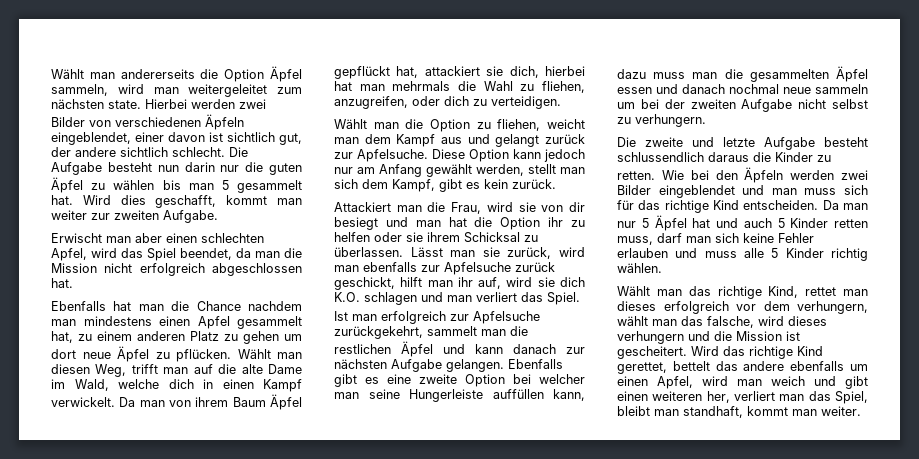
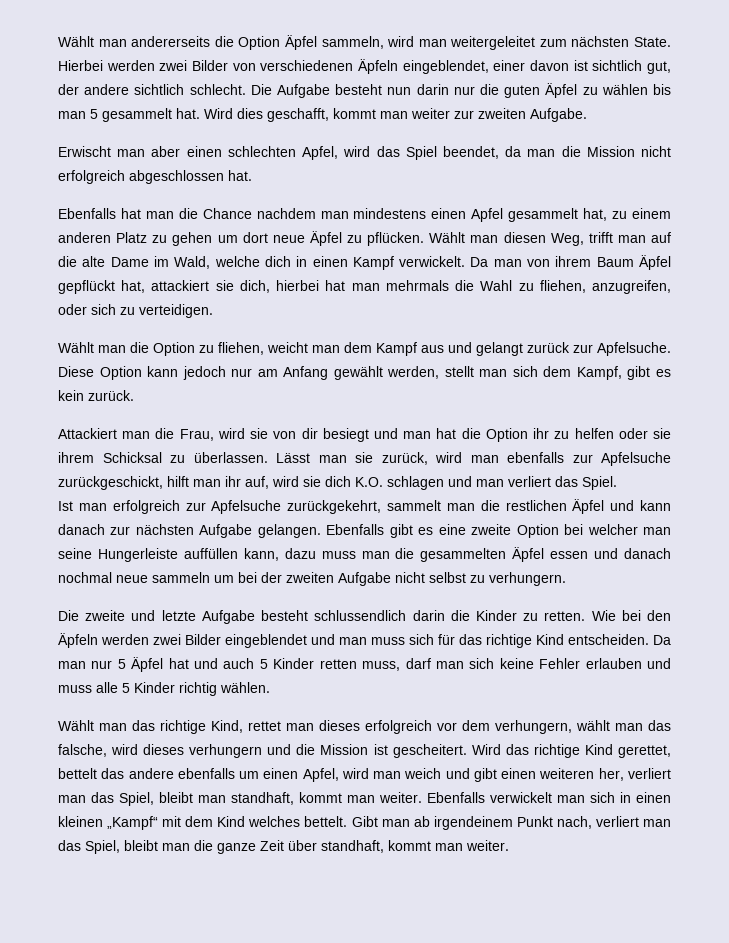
- Wählt man andererseits die Option Äpfel sammeln, wird man weitergeleitet zum nächsten state.
+ Wählt man andererseits die Option Äpfel sammeln, wird man weitergeleitet zum nächsten State.
- Da man von ihrem Baum Äpfel gepflückt hat, attackiert sie dich, hierbei hat man mehrmals die Wahl zu fliehen, anzugreifen, oder dich zu verteidigen.
+ Da man von ihrem Baum Äpfel gepflückt hat, attackiert sie dich, hierbei hat man mehrmals die Wahl zu fliehen, anzugreifen, oder sich zu verteidigen.
- Lässt man sie zurück, wird man ebenfalls zur Apfelsuche zurück geschickt, hilft man ihr auf, wird sie dich K.O. schlagen und man verliert das Spiel.
+ Lässt man sie zurück, wird man ebenfalls zur Apfelsuche zurückgeschickt, hilft man ihr auf, wird sie dich K.O. schlagen und man verliert das Spiel.
- Die zweite und letzte Aufgabe besteht schlussendlich daraus die Kinder zu retten.
+ Die zweite und letzte Aufgabe besteht schlussendlich darin die Kinder zu retten.
+ Ebenfalls verwickelt man sich in einen kleinen „Kampf“ mit dem Kind welches bettelt. Gibt man ab irgendeinem Punkt nach, verliert man das Spiel, bleibt man die ganze Zeit über standhaft, kommt man weiter.

